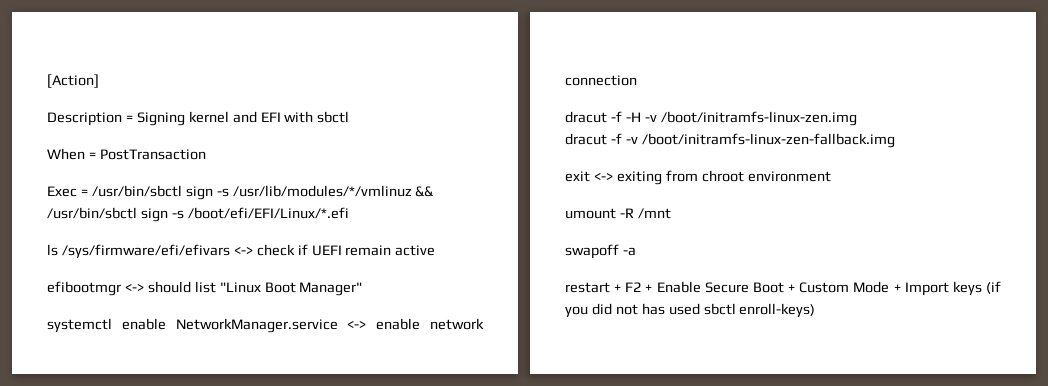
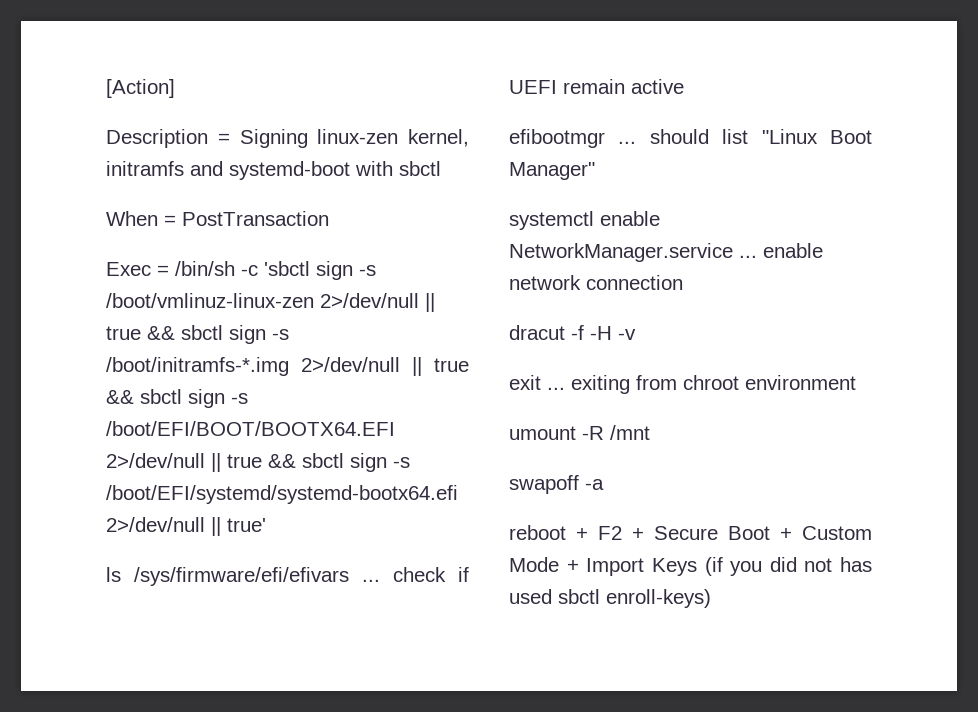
- Description = Signing kernel and EFI with sbctl
+ Description = Signing linux-zen kernel, initramfs and systemd-boot with sbctl
- Exec = /usr/bin/sbctl sign -s /usr/lib/modules/*/vmlinuz && /usr/bin/sbctl sign -s /boot/efi/EFI/Linux/*.efi
+ Exec = /bin/sh -c 'sbctl sign -s /boot/vmlinuz-linux-zen 2>/dev/null || true && sbctl sign -s /boot/initramfs-*.img 2>/dev/null || true && sbctl sign -s /boot/EFI/BOOT/BOOTX64.EFI 2>/dev/null || true && sbctl sign -s /boot/EFI/systemd/systemd-bootx64.efi 2>/dev/null || true'
- ls /sys/firmware/efi/efivars <-> check if UEFI remain active
+ ls /sys/firmware/efi/efivars ... check if UEFI remain active
- efibootmgr <-> should list "Linux Boot Manager"
+ efibootmgr ... should list "Linux Boot Manager"
- systemctl enable NetworkManager.service <-> enable network connection
+ systemctl enable NetworkManager.service ... enable network connection
- dracut -f -H -v /boot/initramfs-linux-zen.img
- dracut -f -v /boot/initramfs-linux-zen-fallback.img
+ dracut -f -H -v
- exit <-> exiting from chroot environment
+ exit ... exiting from chroot environment
- restart + F2 + Enable Secure Boot + Custom Mode + Import keys (if you did not has used sbctl enroll-keys)
+ reboot + F2 + Secure Boot + Custom Mode + Import Keys (if you did not has used sbctl enroll-keys)

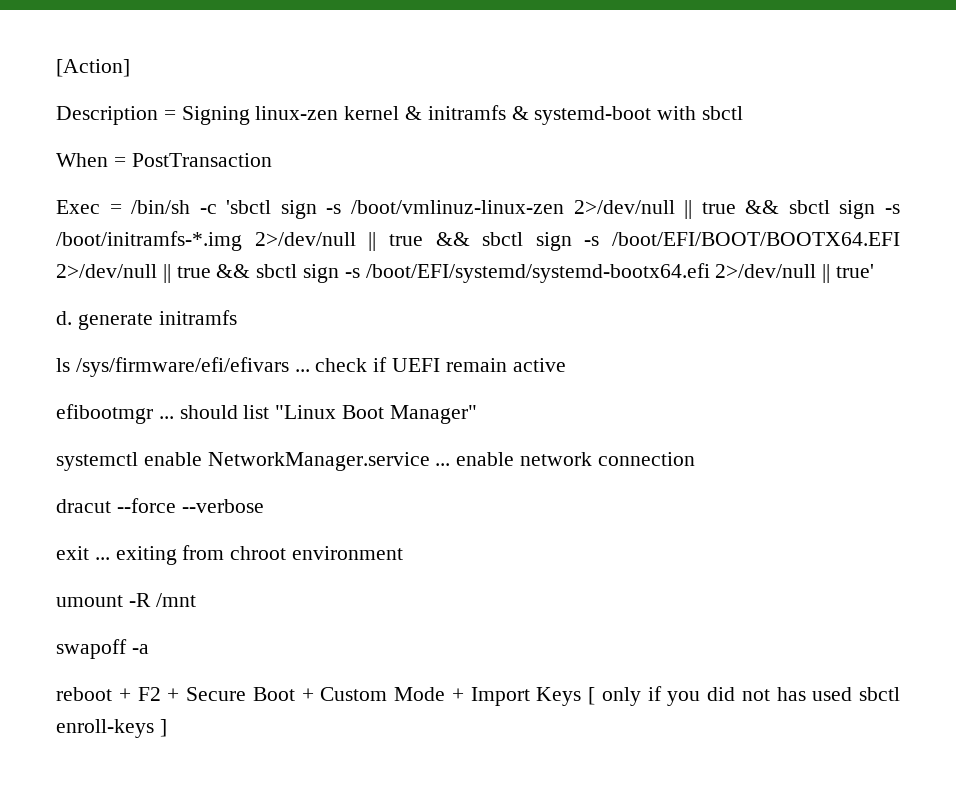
- Description = Signing linux-zen kernel, initramfs and systemd-boot with sbctl
+ Description = Signing linux-zen kernel & initramfs & systemd-boot with sbctl
+ d. generate initramfs
- dracut -f -H -v
+ dracut --force --verbose
- reboot + F2 + Secure Boot + Custom Mode + Import Keys (if you did not has used sbctl enroll-keys)
+ reboot + F2 + Secure Boot + Custom Mode + Import Keys [ only if you did not has used sbctl enroll-keys ]

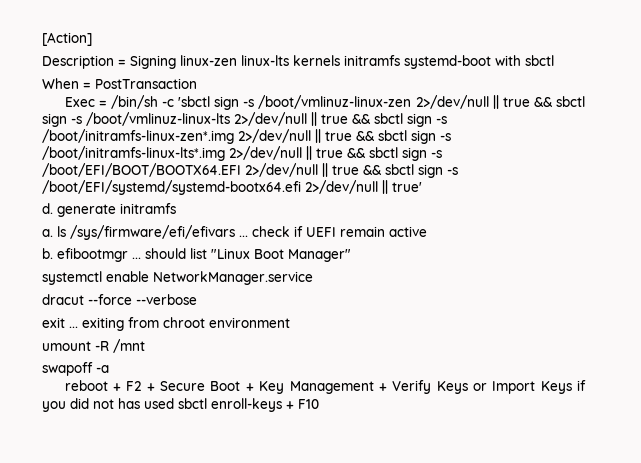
- Description = Signing linux-zen kernel & initramfs & systemd-boot with sbctl
+ Description = Signing linux-zen linux-lts kernels initramfs systemd-boot with sbctl
- Exec = /bin/sh -c 'sbctl sign -s /boot/vmlinuz-linux-zen 2>/dev/null || true && sbctl sign -s /boot/initramfs-*.img 2>/dev/null || true && sbctl sign -s /boot/EFI/BOOT/BOOTX64.EFI 2>/dev/null || true && sbctl sign -s /boot/EFI/systemd/systemd-bootx64.efi 2>/dev/null || true'
+ Exec = /bin/sh -c 'sbctl sign -s /boot/vmlinuz-linux-zen 2>/dev/null || true && sbctl sign -s /boot/vmlinuz-linux-lts 2>/dev/null || true && sbctl sign -s /boot/initramfs-linux-zen*.img 2>/dev/null || true && sbctl sign -s /boot/initramfs-linux-lts*.img 2>/dev/null || true && sbctl sign -s /boot/EFI/BOOT/BOOTX64.EFI 2>/dev/null || true && sbctl sign -s /boot/EFI/systemd/systemd-bootx64.efi 2>/dev/null || true'
- ls /sys/firmware/efi/efivars ... check if UEFI remain active
+ a. ls /sys/firmware/efi/efivars ... check if UEFI remain active
- efibootmgr ... should list "Linux Boot Manager"
+ b. efibootmgr ... should list "Linux Boot Manager"
- systemctl enable NetworkManager.service ... enable network connection
+ systemctl enable NetworkManager.service
- reboot + F2 + Secure Boot + Custom Mode + Import Keys [ only if you did not has used sbctl enroll-keys ]
+ reboot + F2 + Secure Boot + Key Management + Verify Keys or Import Keys if you did not has used sbctl enroll-keys + F10

